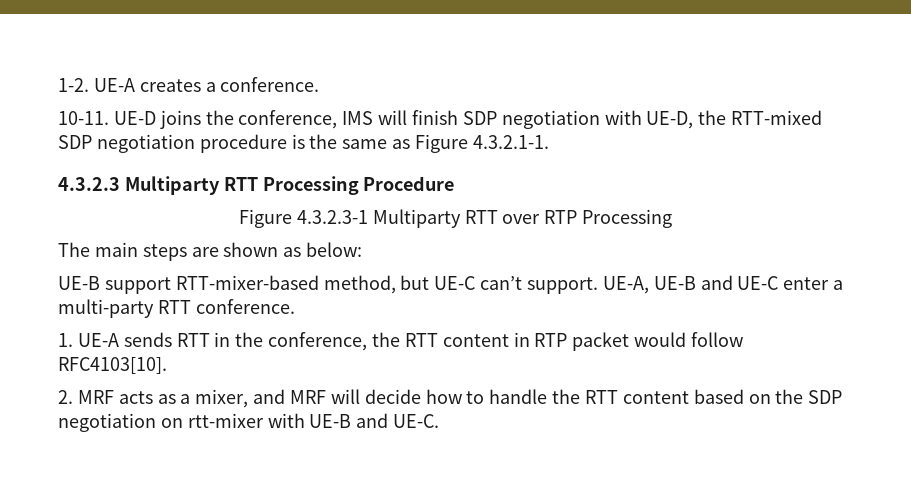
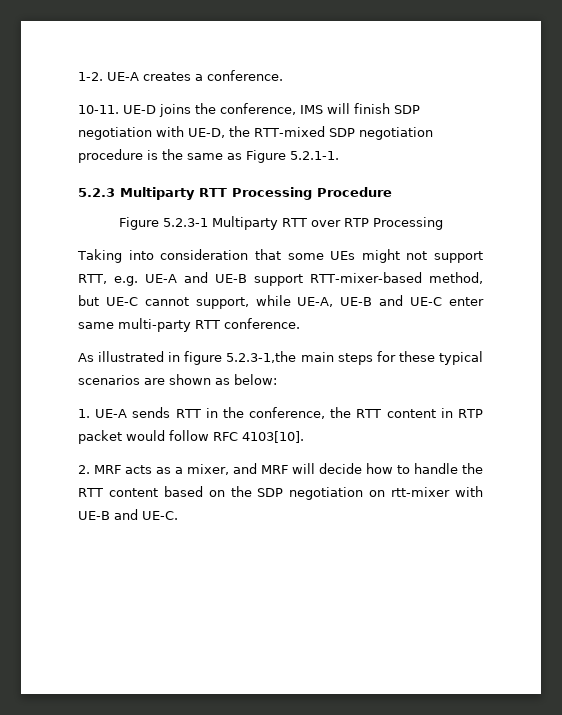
- UE-D joins the conference, IMS will finish SDP negotiation with UE-D, the RTT-mixed SDP negotiation procedure is the same as Figure 4.3.2.1-1.
- 4.3.2.3 Multiparty RTT Processing Procedure
+ UE-D joins the conference, IMS will finish SDP negotiation with UE-D, the RTT-mixed SDP negotiation procedure is the same as Figure 5.2.1-1.
+ 5.2.3 Multiparty RTT Processing Procedure
- Figure 4.3.2.3-1 Multiparty RTT over RTP Processing
+ Figure 5.2.3-1 Multiparty RTT over RTP Processing
- The main steps are shown as below:
- UE-B support RTT-mixer-based method, but UE-C can’t support. UE-A, UE-B and UE-C enter a multi-party RTT conference.
+ Taking into consideration that some UEs might not support RTT, e.g. UE-A and UE-B support RTT-mixer-based method, but UE-C cannot support, while UE-A, UE-B and UE-C enter same multi-party RTT conference.
+ As illustrated in figure 5.2.3-1,the main steps for these typical scenarios are shown as below:
- 1. UE-A sends RTT in the conference, the RTT content in RTP packet would follow RFC4103[10].
+ 1. UE-A sends RTT in the conference, the RTT content in RTP packet would follow RFC 4103[10].

